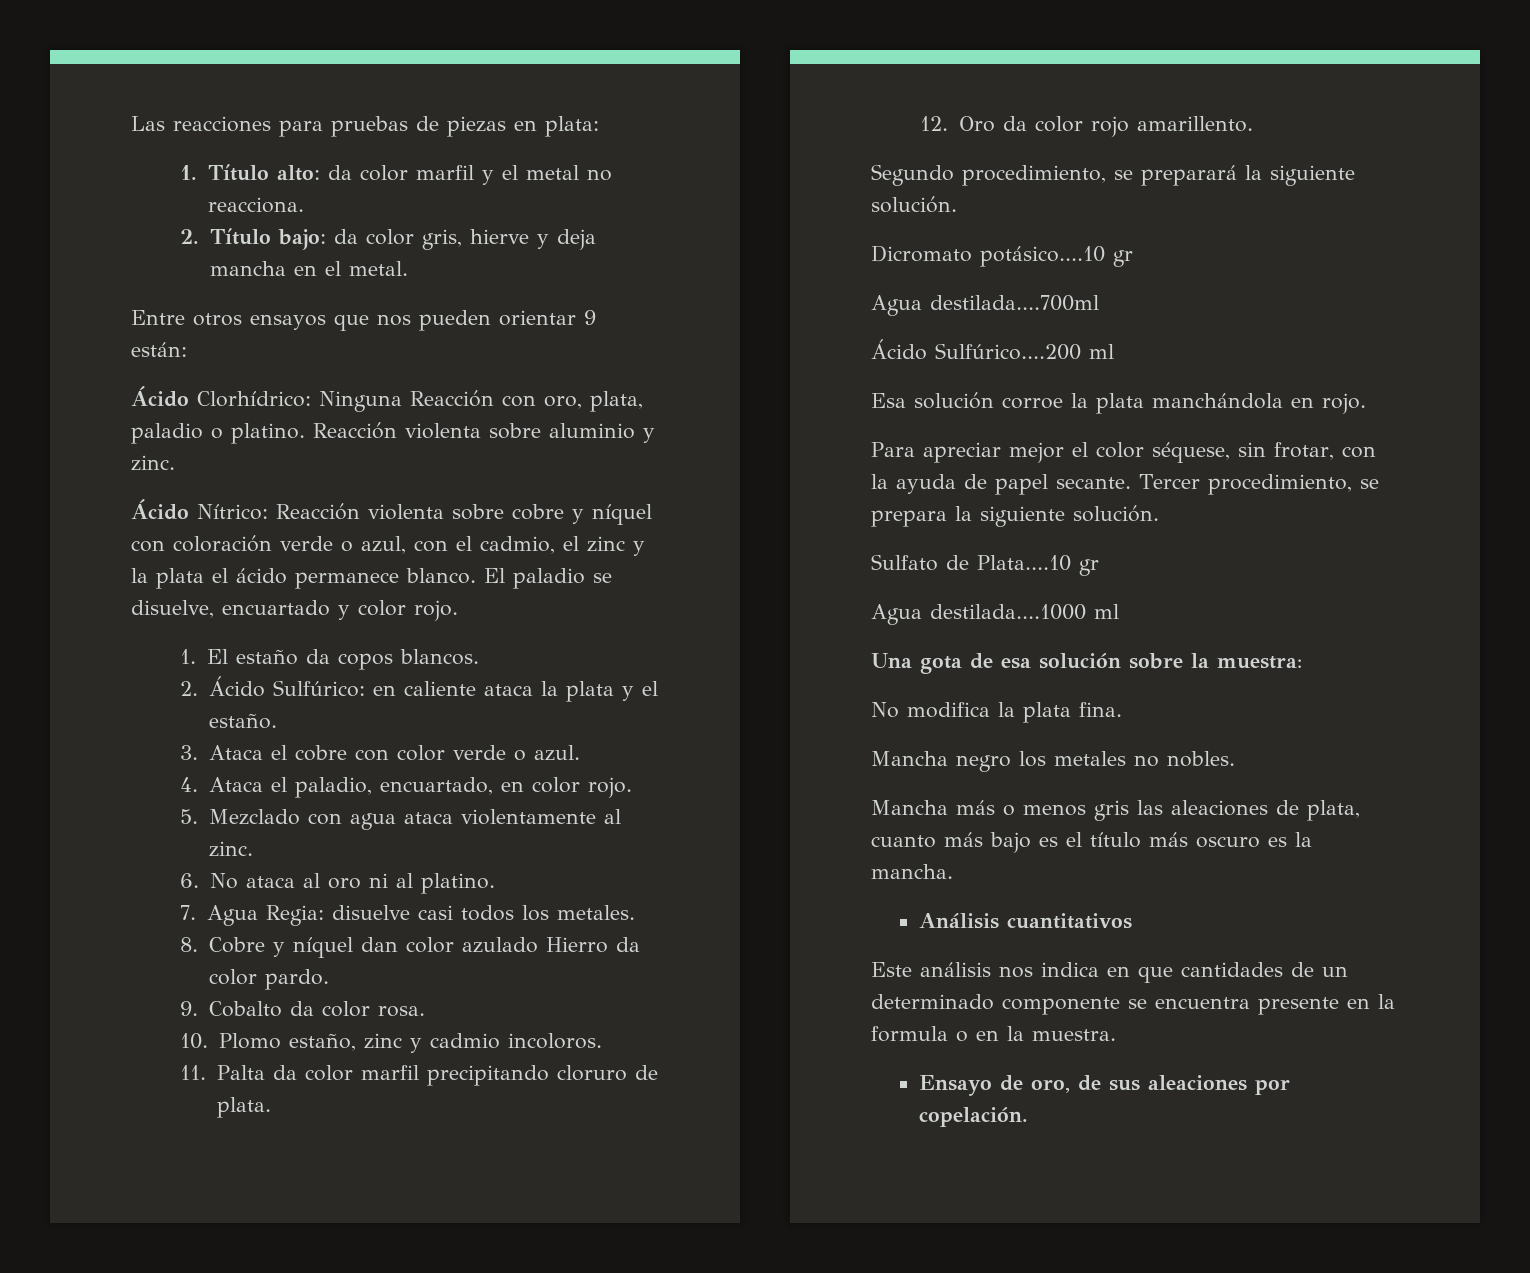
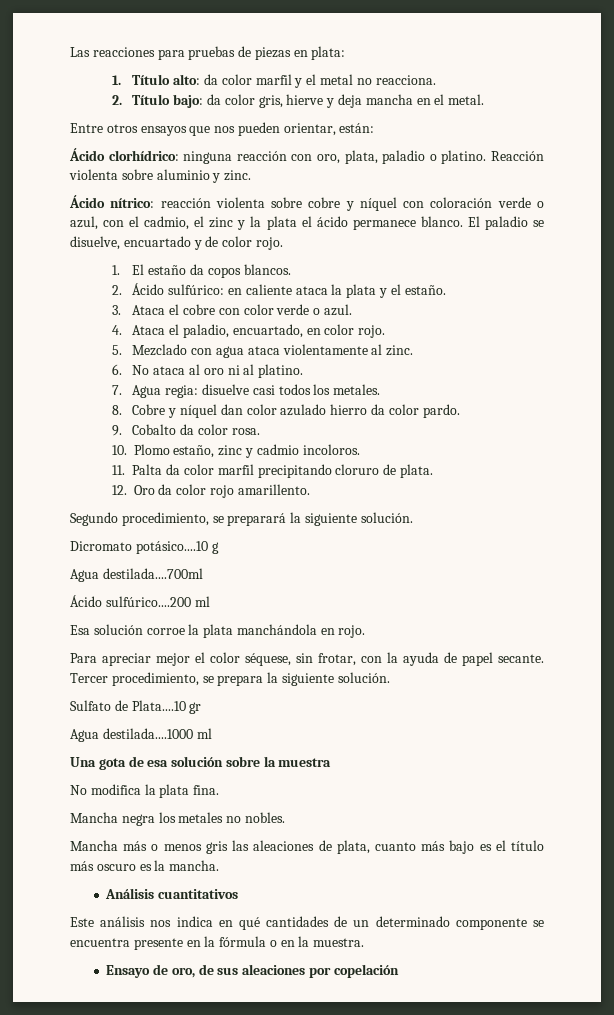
- Entre otros ensayos que nos pueden orientar 9 están:
+ Entre otros ensayos que nos pueden orientar, están:
- Ácido Clorhídrico: Ninguna Reacción con oro, plata, paladio o platino.
+ Ácido clorhídrico: ninguna reacción con oro, plata, paladio o platino.
- Ácido Nítrico: Reacción violenta sobre cobre y níquel con coloración verde o azul, con el cadmio, el zinc y la plata el ácido permanece blanco.
+ Ácido nítrico: reacción violenta sobre cobre y níquel con coloración verde o azul, con el cadmio, el zinc y la plata el ácido permanece blanco.
- El paladio se disuelve, encuartado y color rojo.
+ El paladio se disuelve, encuartado y de color rojo.
- 2. Ácido Sulfúrico: en caliente ataca la plata y el estaño.
+ 2. Ácido sulfúrico: en caliente ataca la plata y el estaño.
- 7. Agua Regia: disuelve casi todos los metales.
+ 7. Agua regia: disuelve casi todos los metales.
- 8. Cobre y níquel dan color azulado Hierro da color pardo.
+ 8. Cobre y níquel dan color azulado hierro da color pardo.
- Dicromato potásico....10 gr
+ Dicromato potásico....10 g
- Ácido Sulfúrico....200 ml
+ Ácido sulfúrico....200 ml
- Una gota de esa solución sobre la muestra:
+ Una gota de esa solución sobre la muestra
- Mancha negro los metales no nobles.
+ Mancha negra los metales no nobles.
- Este análisis nos indica en que cantidades de un determinado componente se encuentra presente en la formula o en la muestra.
+ Este análisis nos indica en qué cantidades de un determinado componente se encuentra presente en la fórmula o en la muestra.
- Ensayo de oro, de sus aleaciones por copelación.
+ Ensayo de oro, de sus aleaciones por copelación

